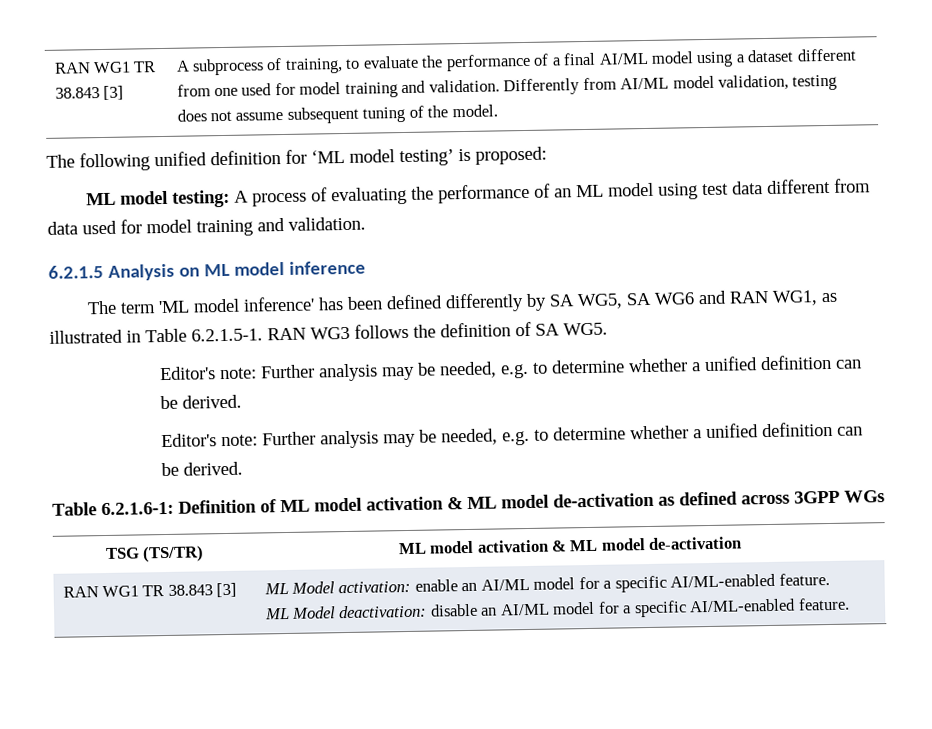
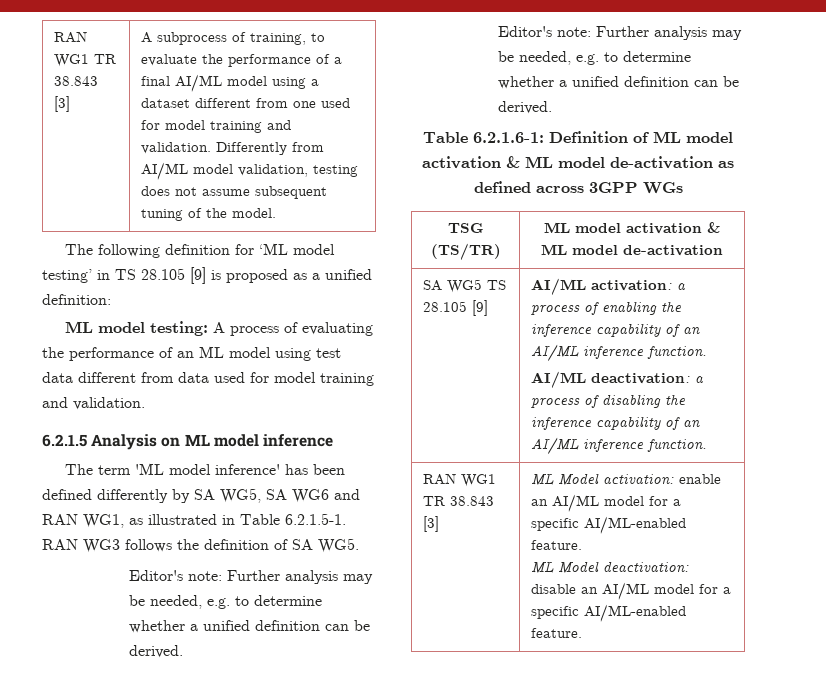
- The following unified definition for ‘ML model testing’ is proposed:
+ The following definition for ‘ML model testing’ in TS 28.105 [9] is proposed as a unified definition:
+ SA WG5 TS 28.105 [9] | AI/ML activation: a process of enabling the inference capability of an AI/ML inference function.
+ AI/ML deactivation: a process of disabling the inference capability of an AI/ML inference function.

